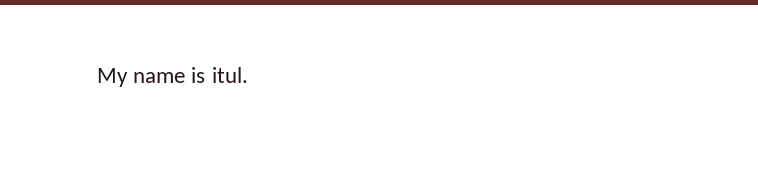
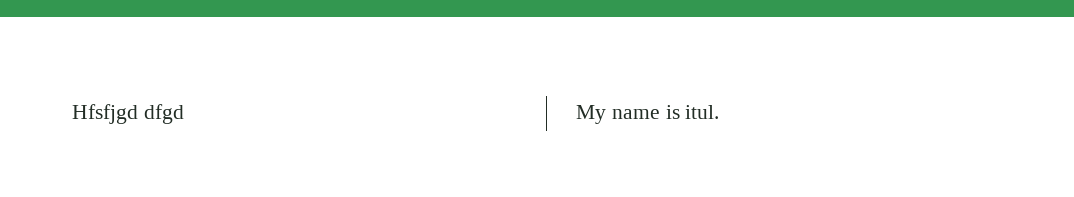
+ Hfsfjgd dfgd

